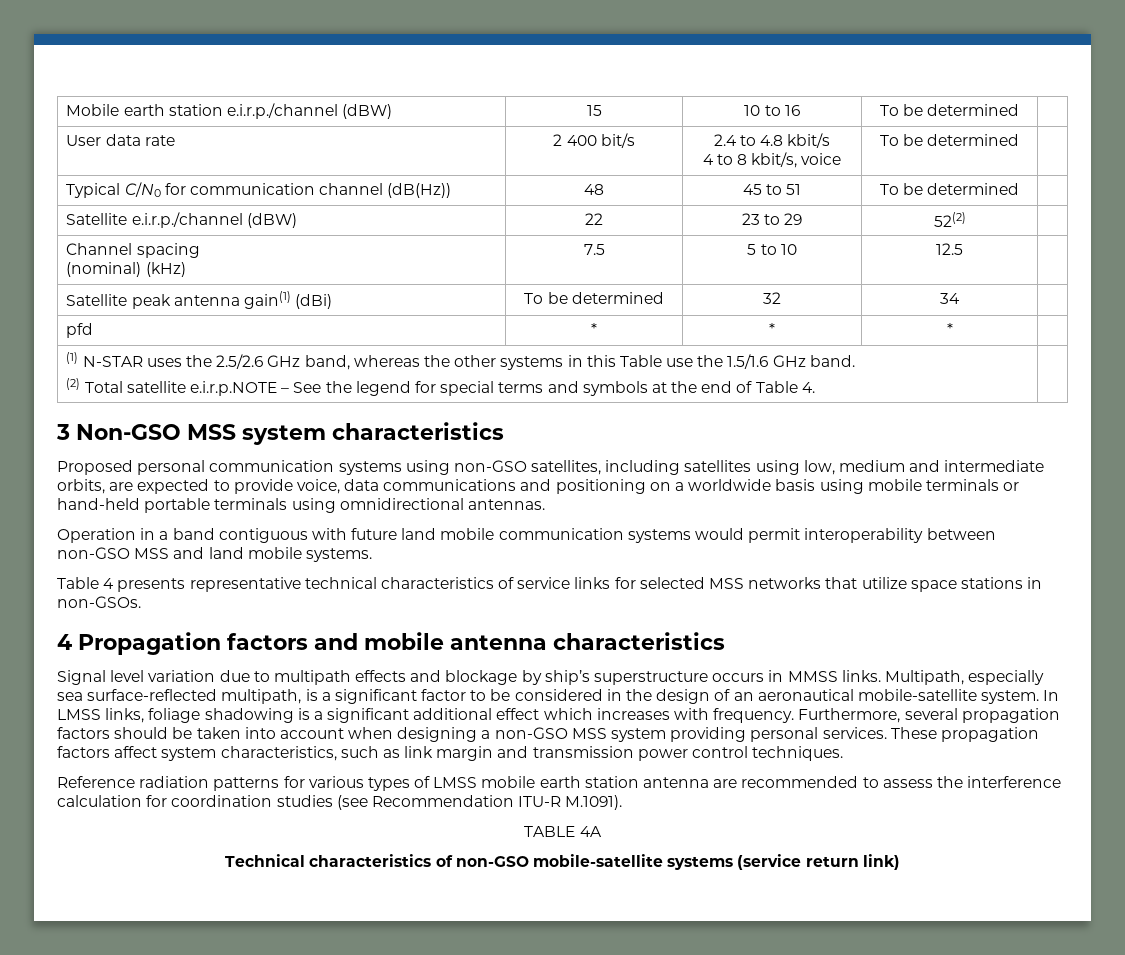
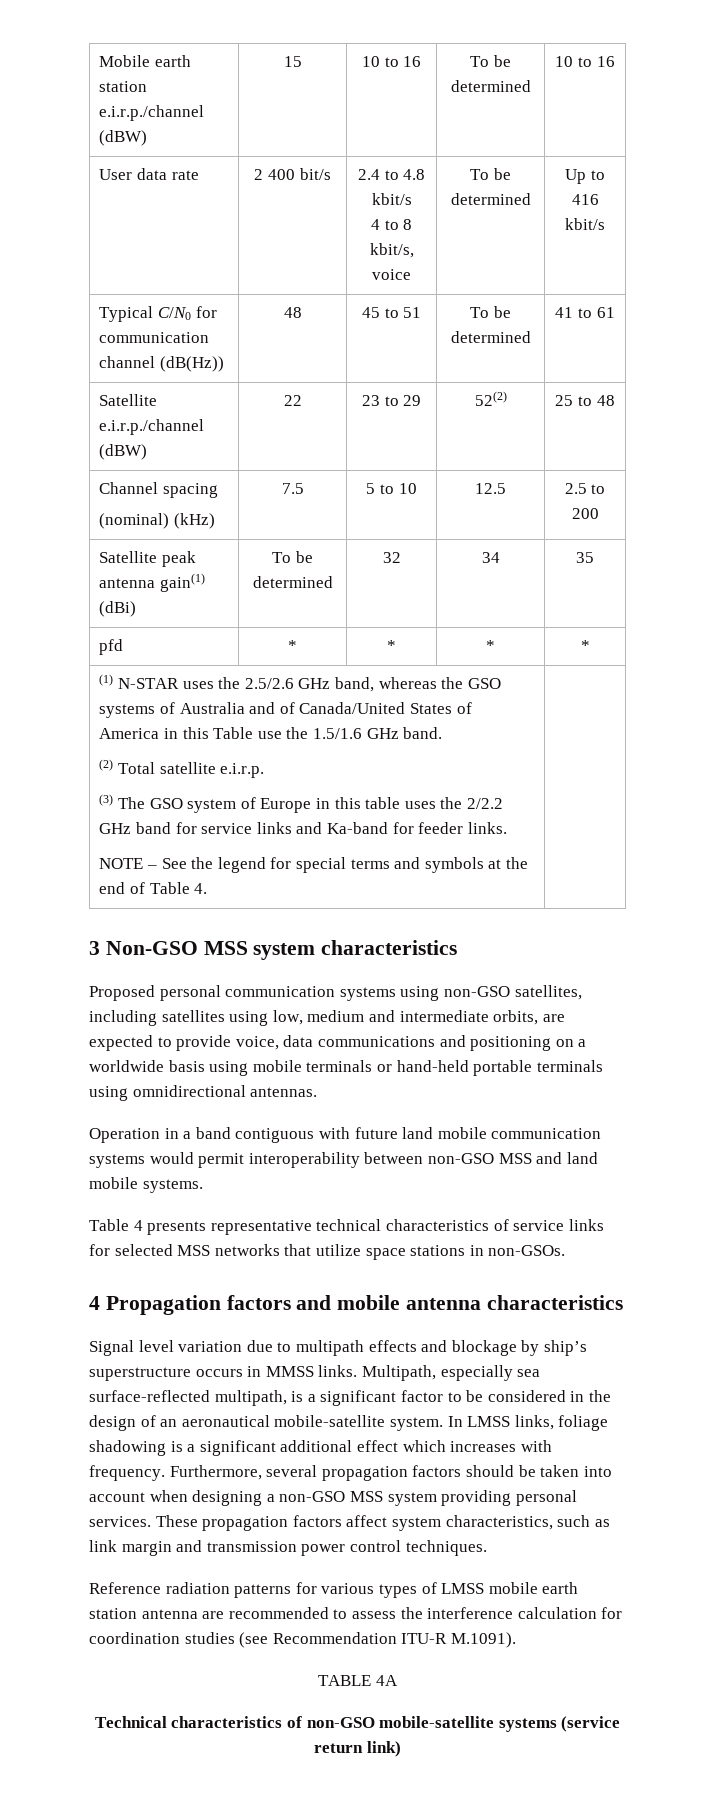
- Mobile earth station e.i.r.p./channel (dBW) | 15 | 10 to 16 | To be determined |
+ Mobile earth station e.i.r.p./channel (dBW) | 15 | 10 to 16 | To be determined | 10 to 16
  User data rate | 2 400 bit/s | 2.4 to 4.8 kbit/s
- 4 to 8 kbit/s, voice | To be determined |
+ 4 to 8 kbit/s, voice | To be determined | Up to 416 kbit/s
- Typical C/N0 for communication channel (dB(Hz)) | 48 | 45 to 51 | To be determined |
+ Typical C/N0 for communication channel (dB(Hz)) | 48 | 45 to 51 | To be determined | 41 to 61
- Satellite e.i.r.p./channel (dBW) | 22 | 23 to 29 | 52(2) |
+ Satellite e.i.r.p./channel (dBW) | 22 | 23 to 29 | 52(2) | 25 to 48
  Channel spacing
- (nominal) (kHz) | 7.5 | 5 to 10 | 12.5 |
+ (nominal) (kHz) | 7.5 | 5 to 10 | 12.5 | 2.5 to 200
- Satellite peak antenna gain(1) (dBi) | To be determined | 32 | 34 |
+ Satellite peak antenna gain(1) (dBi) | To be determined | 32 | 34 | 35
- pfd | * | * | * |
+ pfd | * | * | * | *
- (1) N-STAR uses the 2.5/2.6 GHz band, whereas the other systems in this Table use the 1.5/1.6 GHz band.
+ (1) N-STAR uses the 2.5/2.6 GHz band, whereas the GSO systems of Australia and of Canada/United States of America in this Table use the 1.5/1.6 GHz band.
- (2) Total satellite e.i.r.p.NOTE – See the legend for special terms and symbols at the end of Table 4.
+ (2) Total satellite e.i.r.p.
+ (3) The GSO system of Europe in this table uses the 2/2.2 GHz band for service links and Ka-band for feeder links.
+ NOTE – See the legend for special terms and symbols at the end of Table 4.

